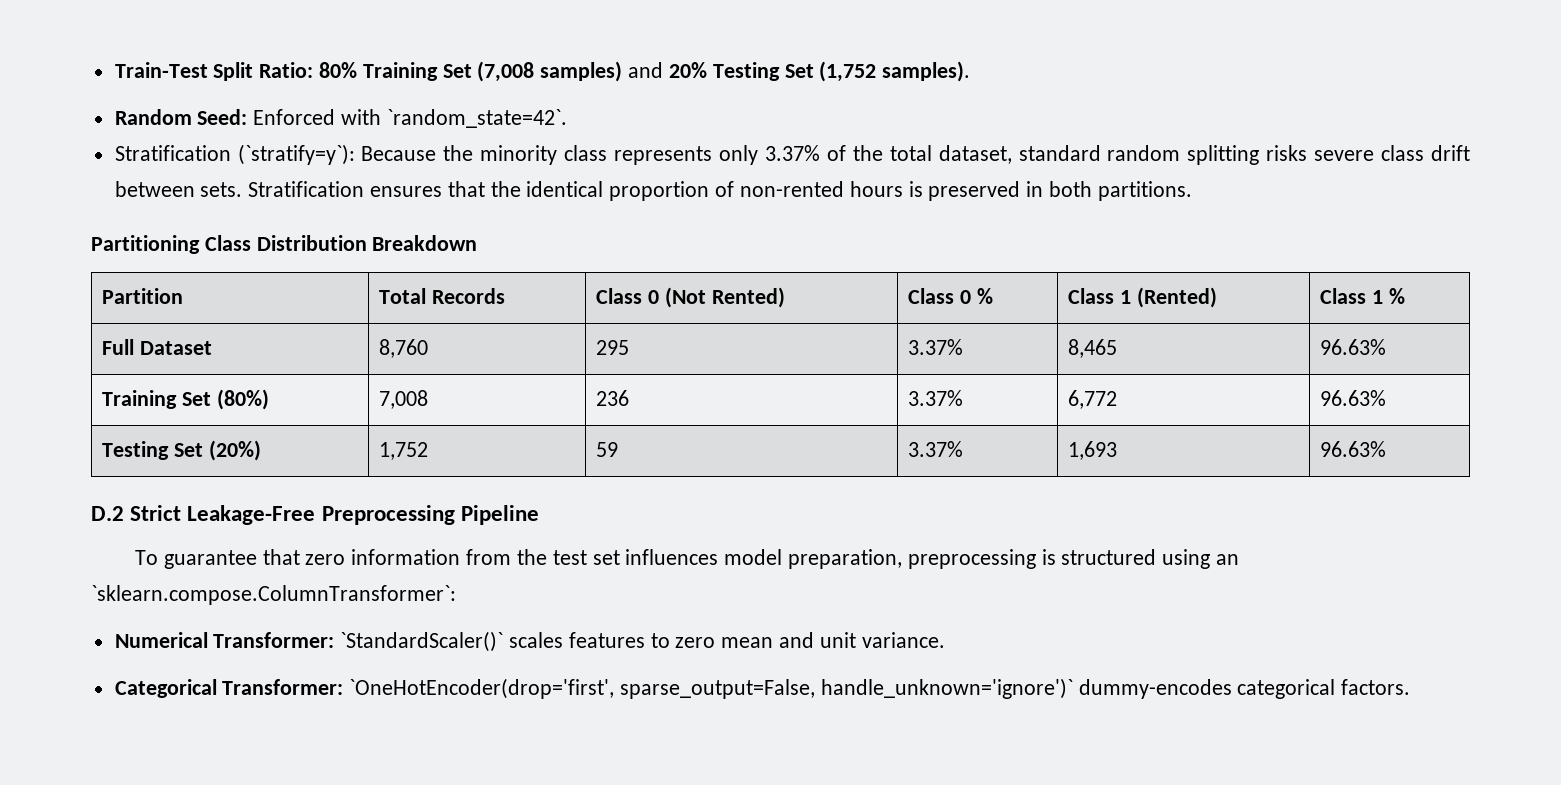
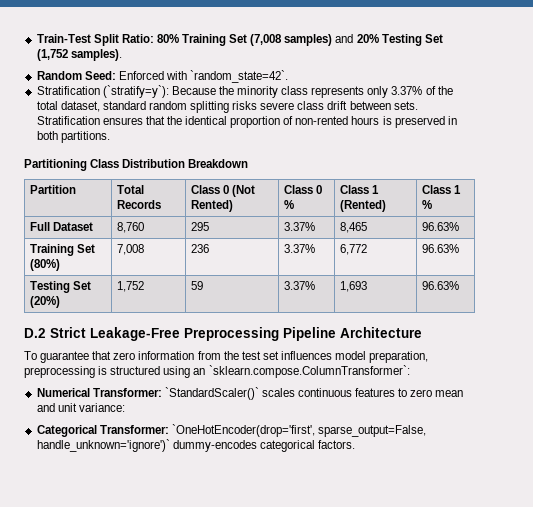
- D.2 Strict Leakage-Free Preprocessing Pipeline
+ D.2 Strict Leakage-Free Preprocessing Pipeline Architecture
- Numerical Transformer: `StandardScaler()` scales features to zero mean and unit variance.
+ Numerical Transformer: `StandardScaler()` scales continuous features to zero mean and unit variance:

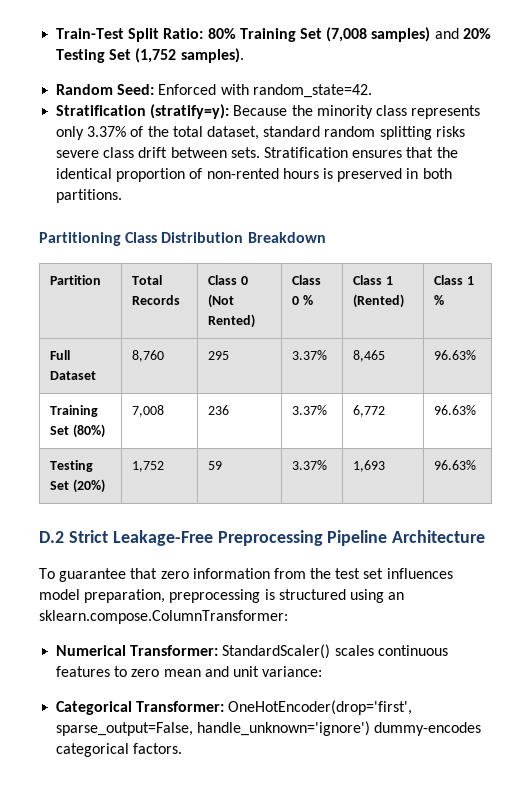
- Random Seed: Enforced with `random_state=42`.
- Stratification (`stratify=y`): Because the minority class represents only 3.37% of the total dataset, standard random splitting risks severe class drift between sets.
+ Random Seed: Enforced with random_state=42.
+ Stratification (stratify=y): Because the minority class represents only 3.37% of the total dataset, standard random splitting risks severe class drift between sets.
- To guarantee that zero information from the test set influences model preparation, preprocessing is structured using an `sklearn.compose.ColumnTransformer`:
+ To guarantee that zero information from the test set influences model preparation, preprocessing is structured using an sklearn.compose.ColumnTransformer:
- Numerical Transformer: `StandardScaler()` scales continuous features to zero mean and unit variance:
+ Numerical Transformer: StandardScaler() scales continuous features to zero mean and unit variance:
- Categorical Transformer: `OneHotEncoder(drop='first', sparse_output=False, handle_unknown='ignore')` dummy-encodes categorical factors.
+ Categorical Transformer: OneHotEncoder(drop='first', sparse_output=False, handle_unknown='ignore') dummy-encodes categorical factors.

